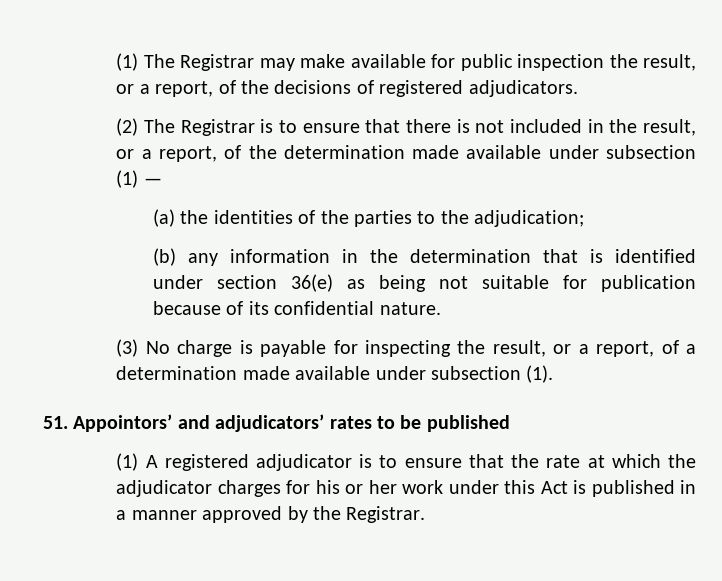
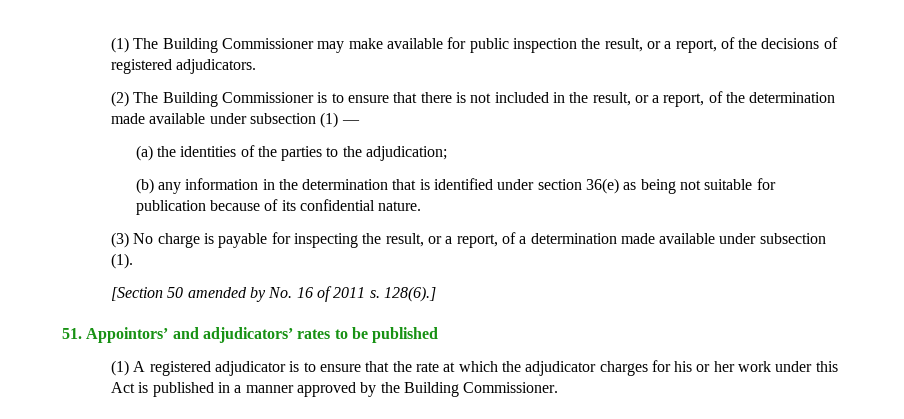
- (1) The Registrar may make available for public inspection the result, or a report, of the decisions of registered adjudicators.
+ (1) The Building Commissioner may make available for public inspection the result, or a report, of the decisions of registered adjudicators.
- (2) The Registrar is to ensure that there is not included in the result, or a report, of the determination made available under subsection (1) —
+ (2) The Building Commissioner is to ensure that there is not included in the result, or a report, of the determination made available under subsection (1) —
+ [Section 50 amended by No. 16 of 2011 s. 128(6).]
- (1) A registered adjudicator is to ensure that the rate at which the adjudicator charges for his or her work under this Act is published in a manner approved by the Registrar.
+ (1) A registered adjudicator is to ensure that the rate at which the adjudicator charges for his or her work under this Act is published in a manner approved by the Building Commissioner.

